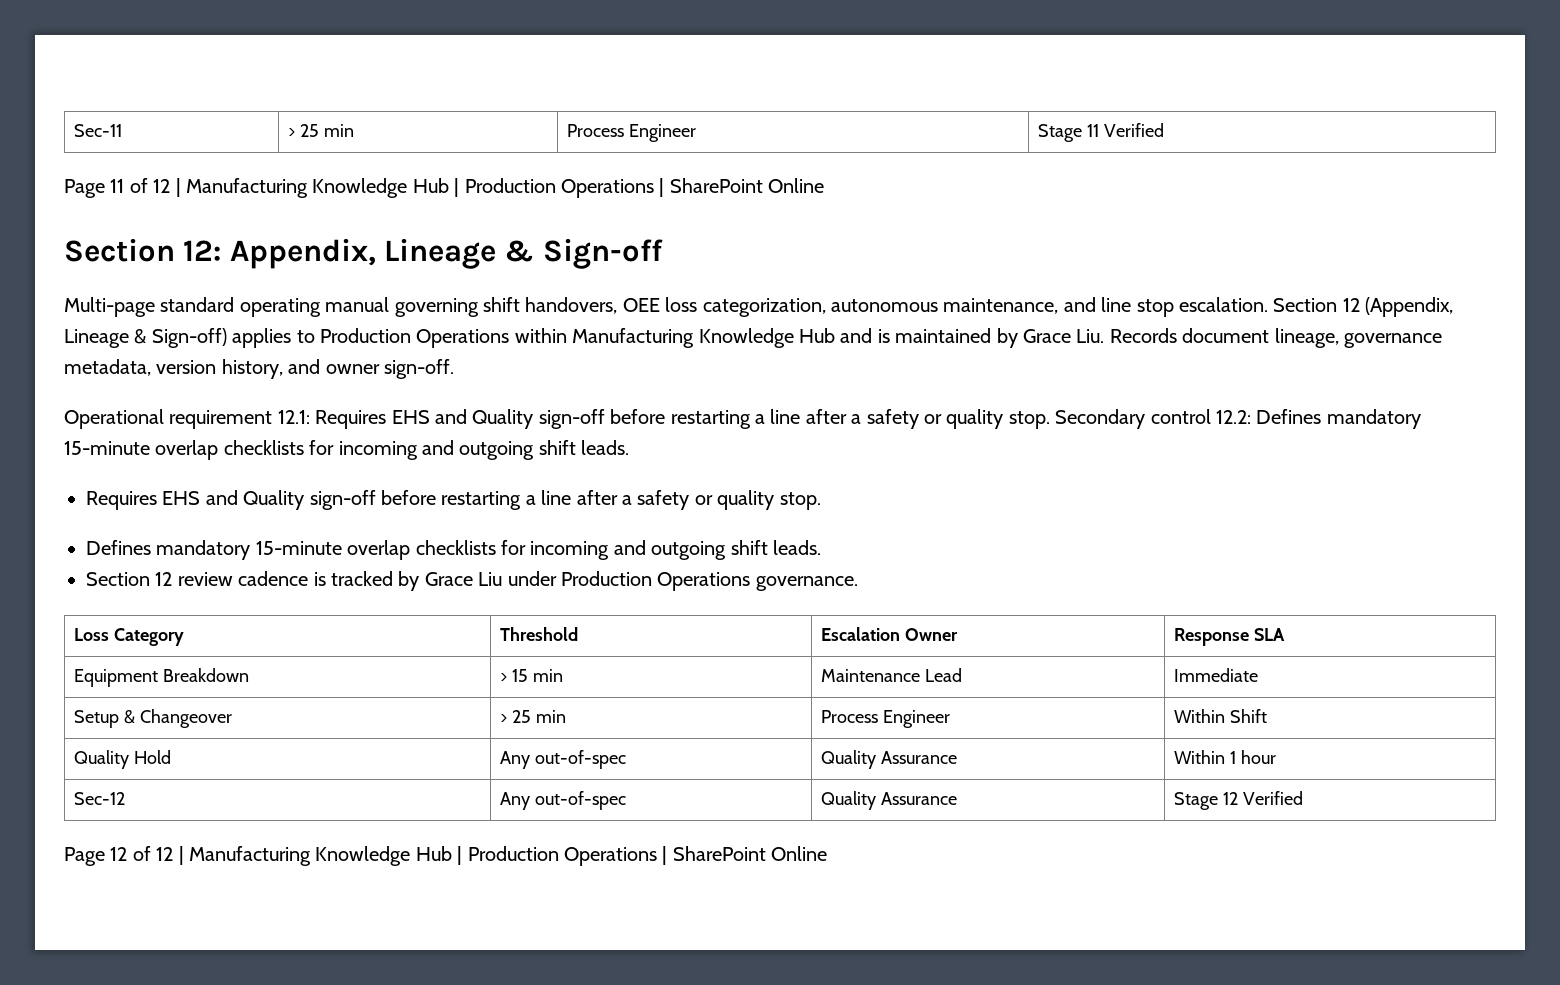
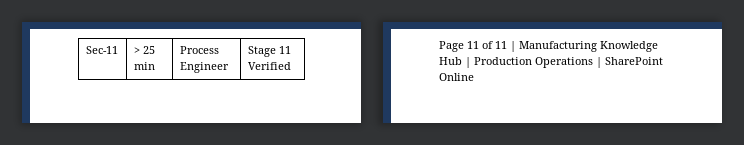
- Page 11 of 12 | Manufacturing Knowledge Hub | Production Operations | SharePoint Online
+ Page 11 of 11 | Manufacturing Knowledge Hub | Production Operations | SharePoint Online
- Section 12: Appendix, Lineage & Sign-off
- Multi-page standard operating manual governing shift handovers, OEE loss categorization, autonomous maintenance, and line stop escalation. Section 12 (Appendix, Lineage & Sign-off) applies to Production Operations within Manufacturing Knowledge Hub and is maintained by Grace Liu. Records document lineage, governance metadata, version history, and owner sign-off.
- Operational requirement 12.1: Requires EHS and Quality sign-off before restarting a line after a safety or quality stop. Secondary control 12.2: Defines mandatory 15-minute overlap checklists for incoming and outgoing shift leads.
- Requires EHS and Quality sign-off before restarting a line after a safety or quality stop.
- Defines mandatory 15-minute overlap checklists for incoming and outgoing shift leads.
- Section 12 review cadence is tracked by Grace Liu under Production Operations governance.
- Loss Category | Threshold | Escalation Owner | Response SLA
- Equipment Breakdown | > 15 min | Maintenance Lead | Immediate
- Setup & Changeover | > 25 min | Process Engineer | Within Shift
- Quality Hold | Any out-of-spec | Quality Assurance | Within 1 hour
- Sec-12 | Any out-of-spec | Quality Assurance | Stage 12 Verified
- Page 12 of 12 | Manufacturing Knowledge Hub | Production Operations | SharePoint Online

